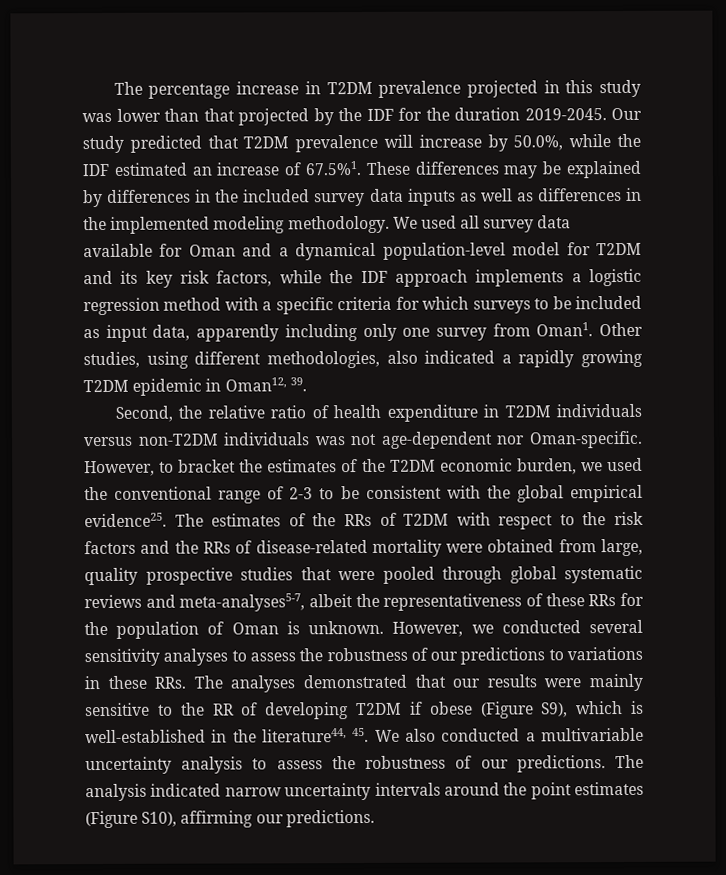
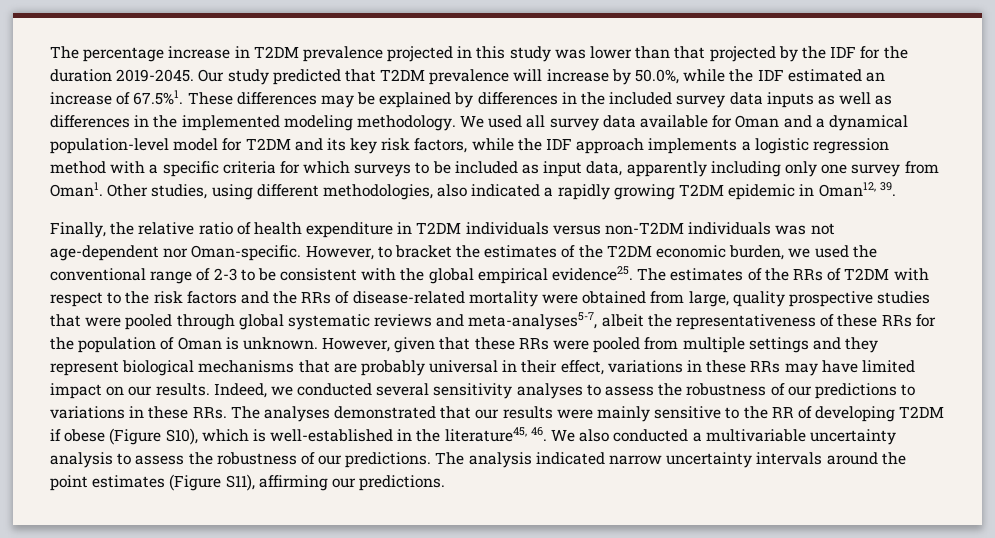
- Second, the relative ratio of health expenditure in T2DM individuals versus non-T2DM individuals was not age-dependent nor Oman-specific.
+ Finally, the relative ratio of health expenditure in T2DM individuals versus non-T2DM individuals was not age-dependent nor Oman-specific.
- However, we conducted several sensitivity analyses to assess the robustness of our predictions to variations in these RRs. The analyses demonstrated that our results were mainly sensitive to the RR of developing T2DM if obese (Figure S9), which is well-established in the literature44, 45. We also conducted a multivariable uncertainty analysis to assess the robustness of our predictions.
+ However, given that these RRs were pooled from multiple settings and they represent biological mechanisms that are probably universal in their effect, variations in these RRs may have limited impact on our results. Indeed, we conducted several sensitivity analyses to assess the robustness of our predictions to variations in these RRs. The analyses demonstrated that our results were mainly sensitive to the RR of developing T2DM if obese (Figure S10), which is well-established in the literature45, 46. We also conducted a multivariable uncertainty analysis to assess the robustness of our predictions.
- The analysis indicated narrow uncertainty intervals around the point estimates (Figure S10), affirming our predictions.
+ The analysis indicated narrow uncertainty intervals around the point estimates (Figure S11), affirming our predictions.

